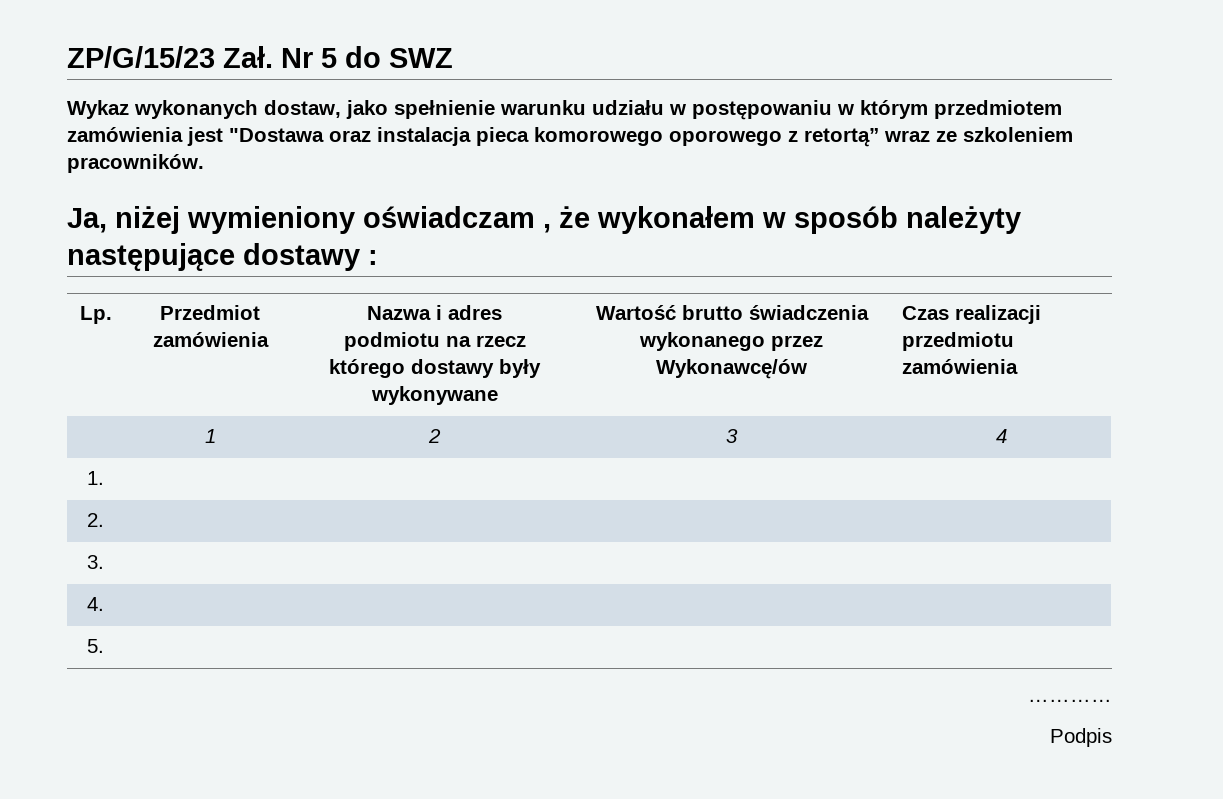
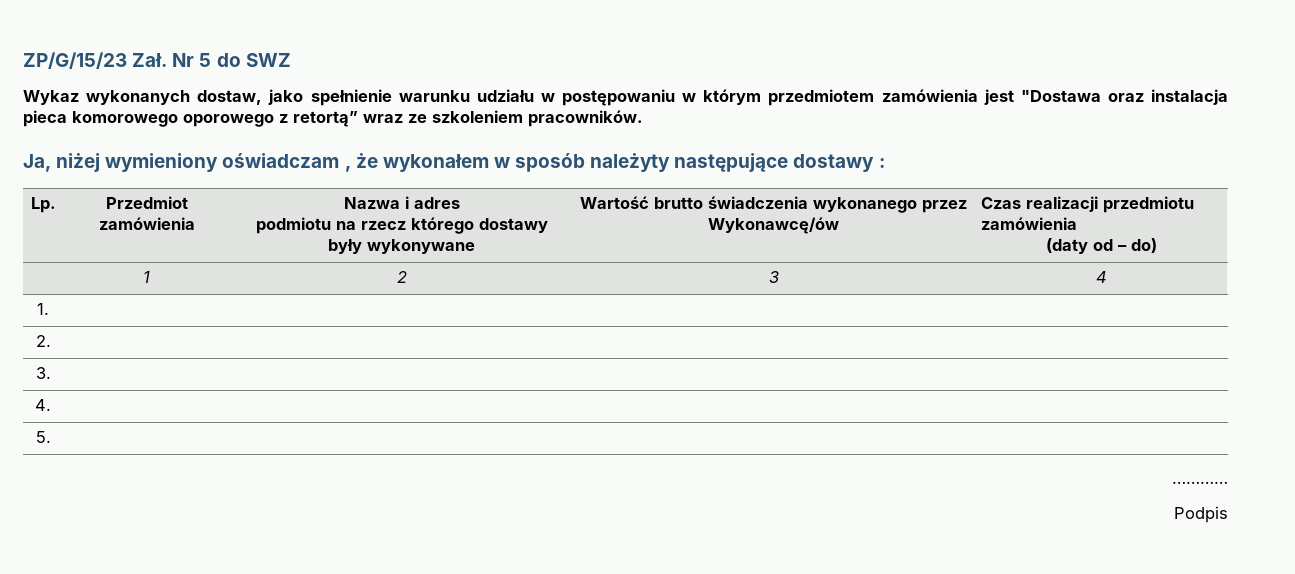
  Lp. | Przedmiot zamówienia | Nazwa i adres
  podmiotu na rzecz którego dostawy były wykonywane | Wartość brutto świadczenia wykonanego przez Wykonawcę/ów | Czas realizacji przedmiotu zamówienia
+ (daty od – do)

